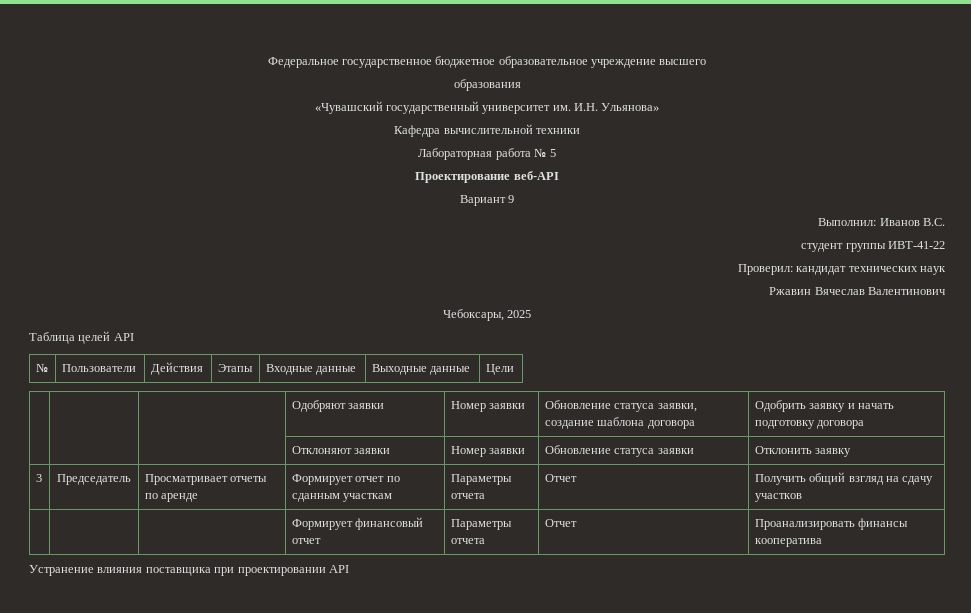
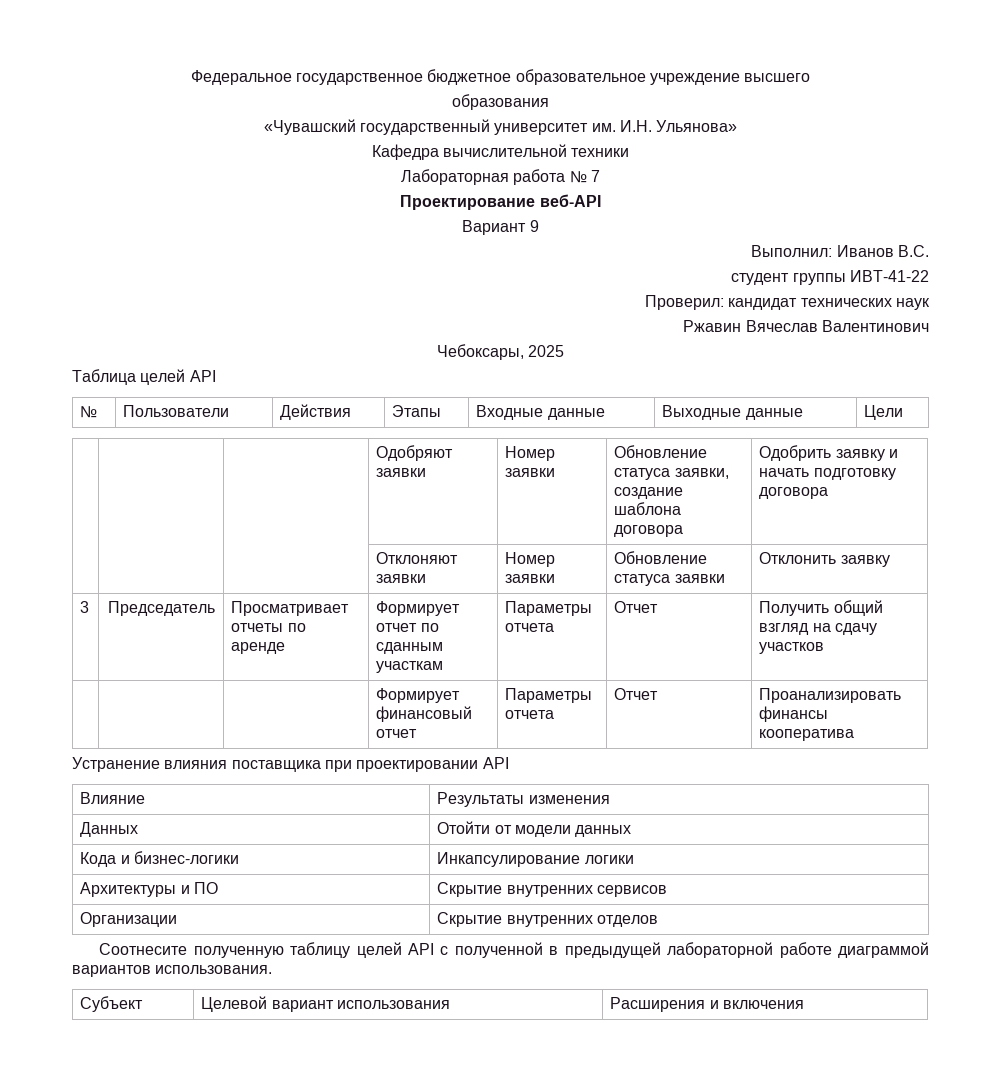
- Лабораторная работа № 5
+ Лабораторная работа № 7
+ Влияние | Результаты изменения
+ Данных | Отойти от модели данных
+ Кода и бизнес-логики | Инкапсулирование логики
+ Архитектуры и ПО | Скрытие внутренних сервисов
+ Организации | Скрытие внутренних отделов
+ Соотнесите полученную таблицу целей API с полученной в предыдущей лабораторной работе диаграммой вариантов использования.
+ Субъект | Целевой вариант использования | Расширения и включения

